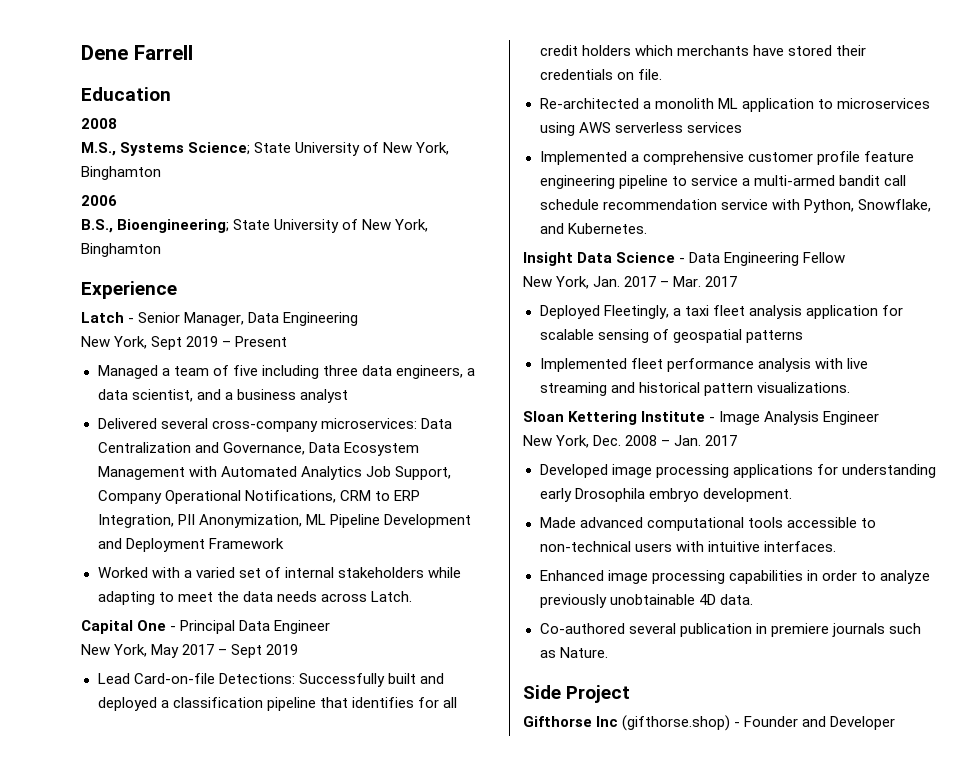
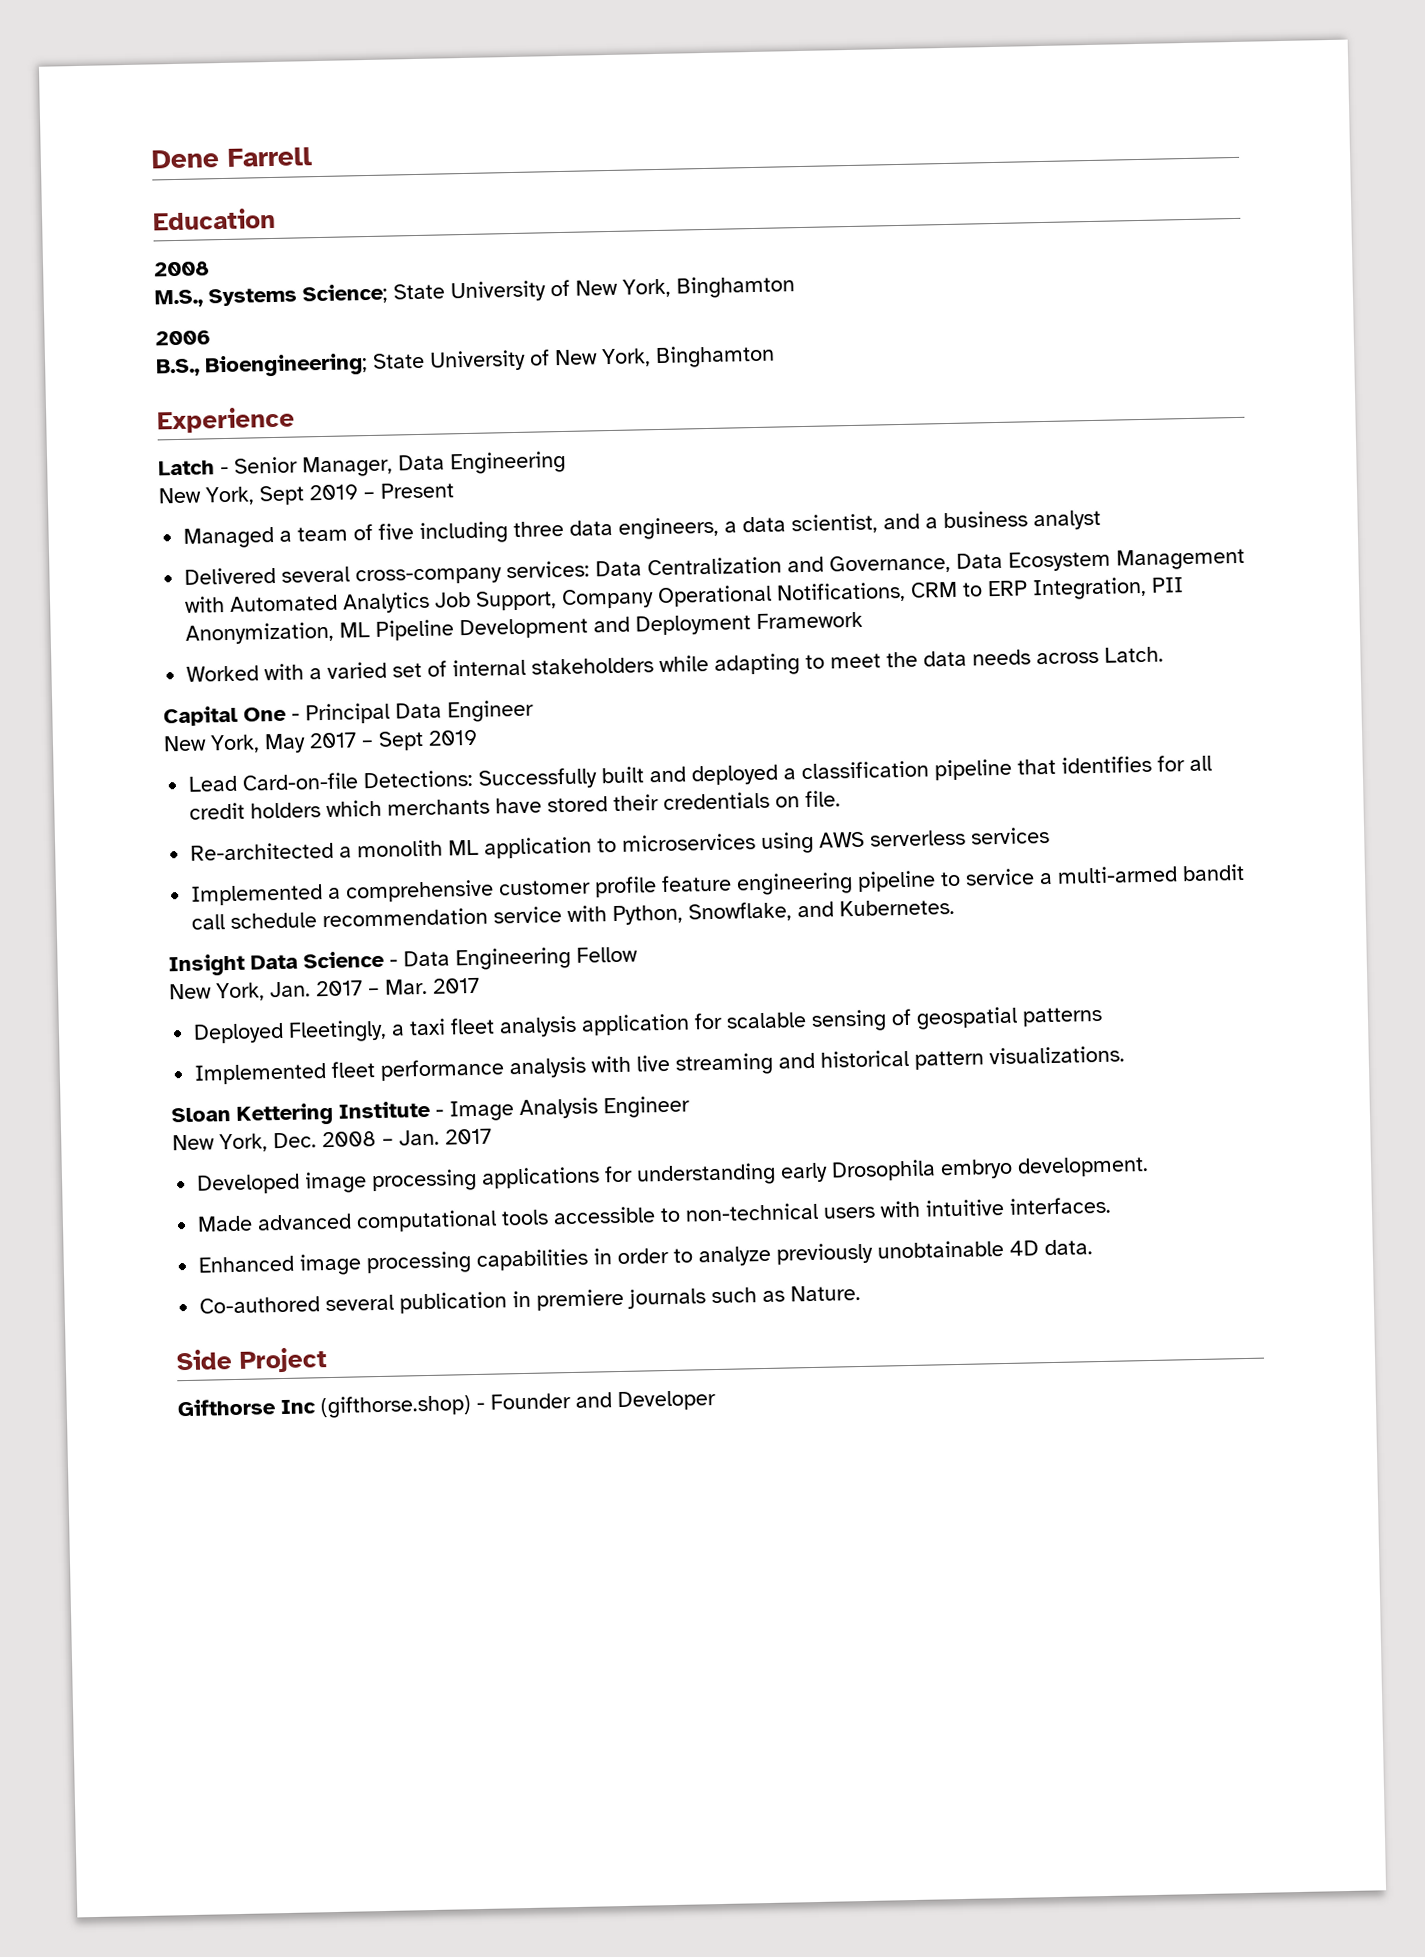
- Delivered several cross-company microservices: Data Centralization and Governance, Data Ecosystem Management with Automated Analytics Job Support, Company Operational Notifications, CRM to ERP Integration, PII Anonymization, ML Pipeline Development and Deployment Framework
+ Delivered several cross-company services: Data Centralization and Governance, Data Ecosystem Management with Automated Analytics Job Support, Company Operational Notifications, CRM to ERP Integration, PII Anonymization, ML Pipeline Development and Deployment Framework

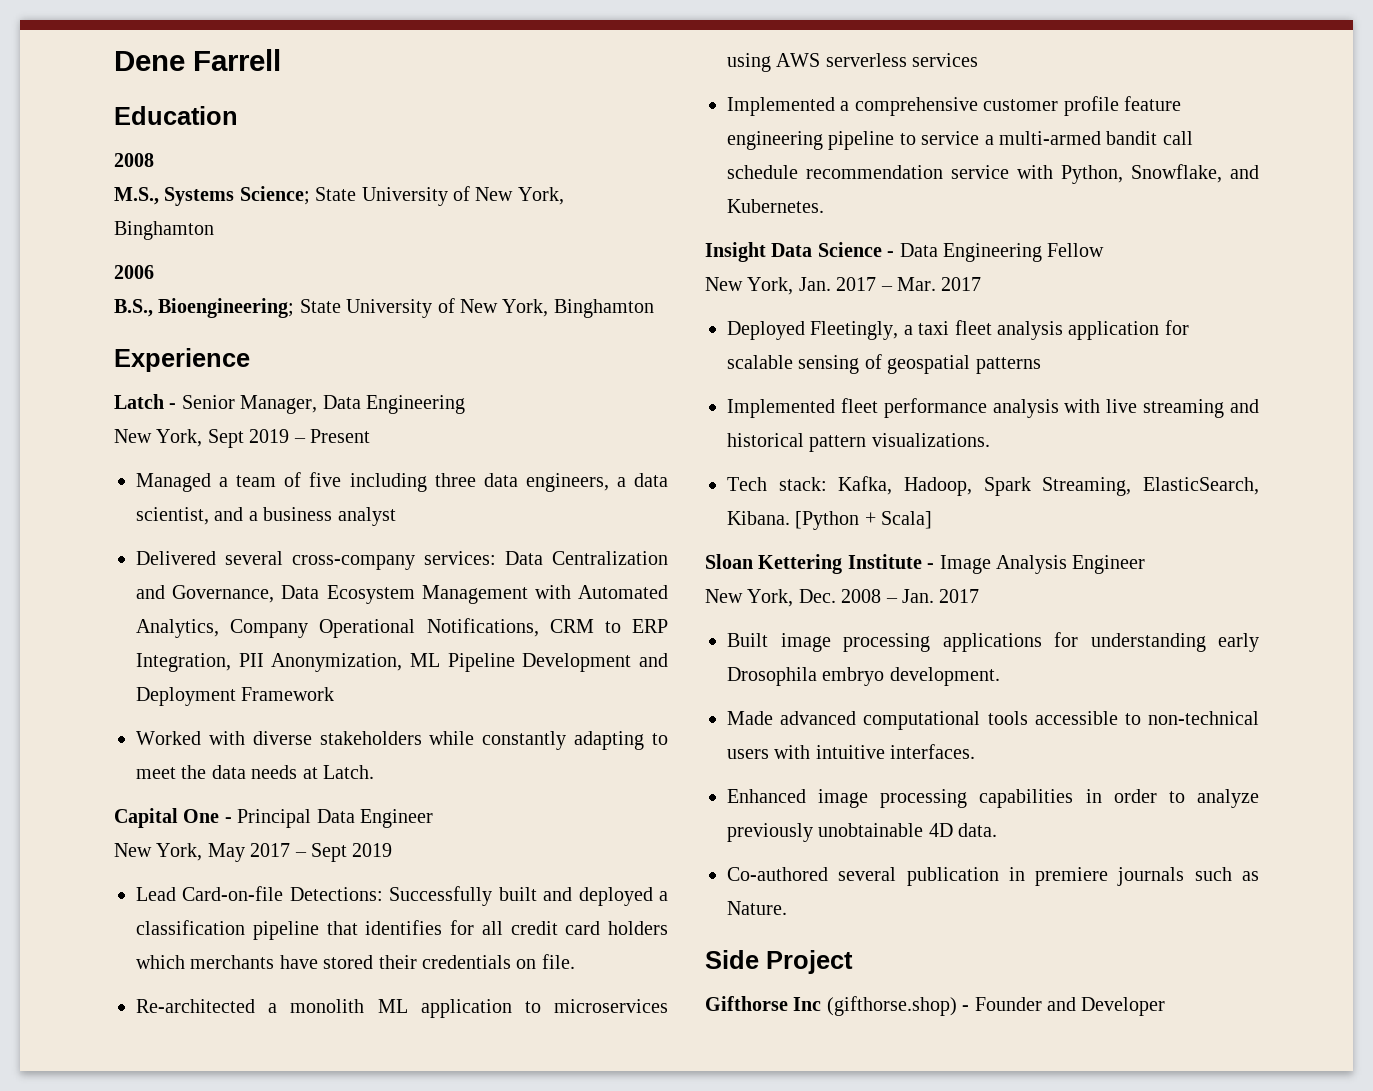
- Delivered several cross-company services: Data Centralization and Governance, Data Ecosystem Management with Automated Analytics Job Support, Company Operational Notifications, CRM to ERP Integration, PII Anonymization, ML Pipeline Development and Deployment Framework
+ Delivered several cross-company services: Data Centralization and Governance, Data Ecosystem Management with Automated Analytics, Company Operational Notifications, CRM to ERP Integration, PII Anonymization, ML Pipeline Development and Deployment Framework
- Worked with a varied set of internal stakeholders while adapting to meet the data needs across Latch.
+ Worked with diverse stakeholders while constantly adapting to meet the data needs at Latch.
- Lead Card-on-file Detections: Successfully built and deployed a classification pipeline that identifies for all credit holders which merchants have stored their credentials on file.
+ Lead Card-on-file Detections: Successfully built and deployed a classification pipeline that identifies for all credit card holders which merchants have stored their credentials on file.
+ Tech stack: Kafka, Hadoop, Spark Streaming, ElasticSearch, Kibana. [Python + Scala]
- Developed image processing applications for understanding early Drosophila embryo development.
+ Built image processing applications for understanding early Drosophila embryo development.

